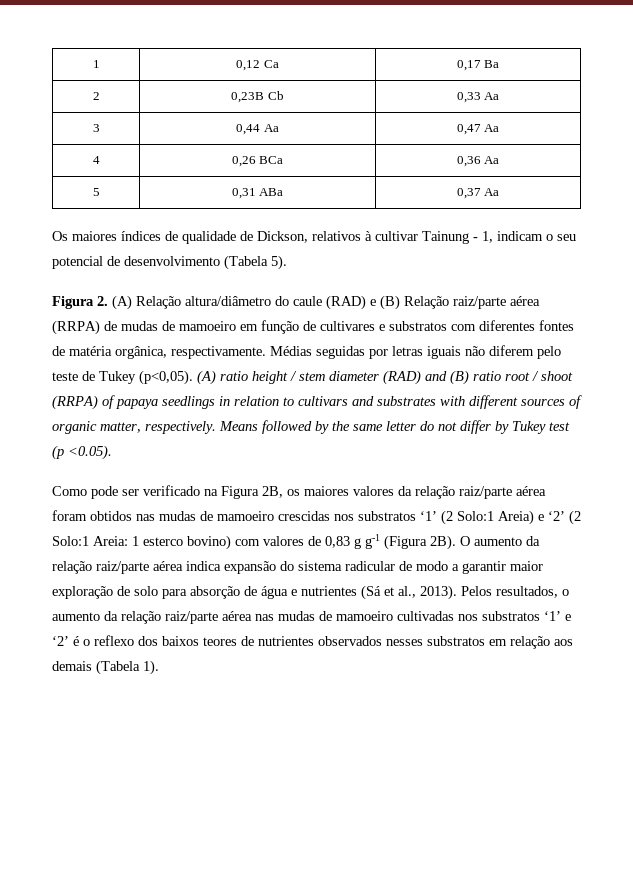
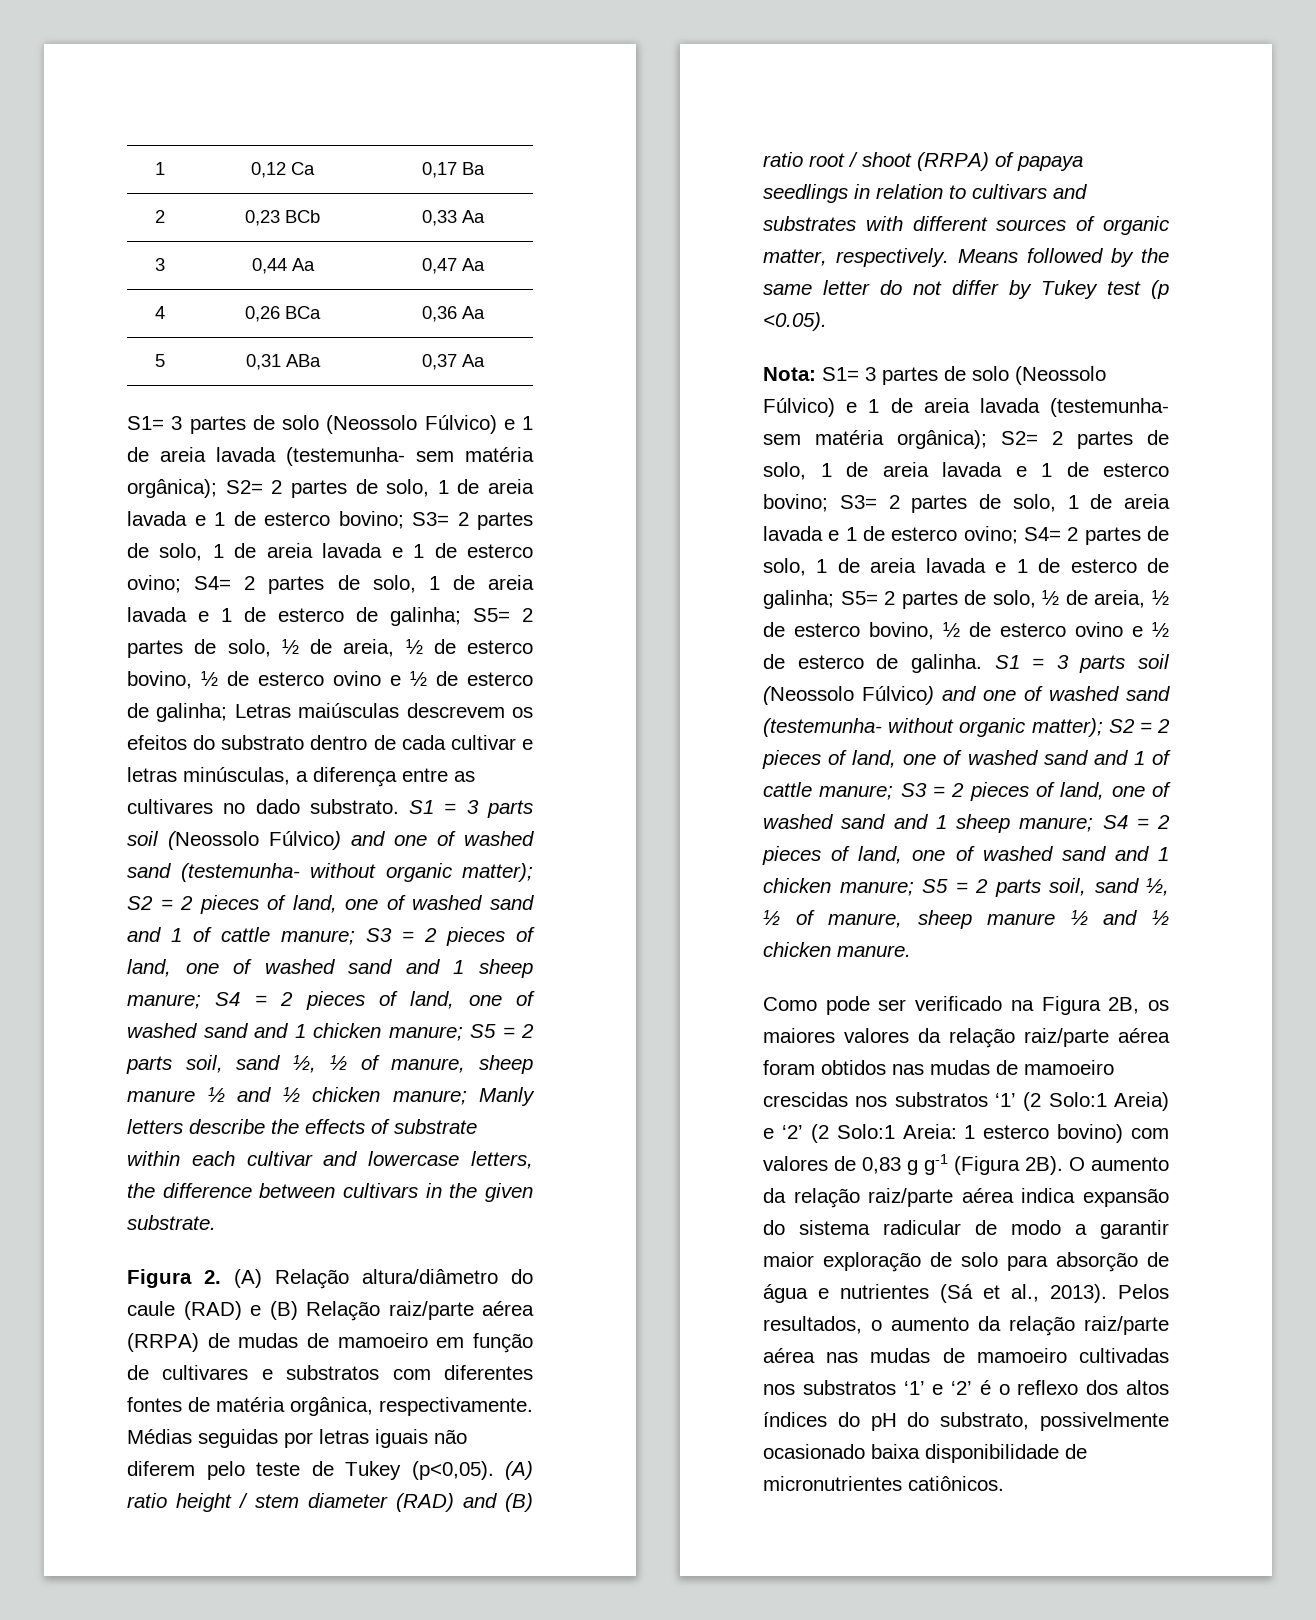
- 2 | 0,23B Cb | 0,33 Aa
+ 2 | 0,23 BCb | 0,33 Aa
- Os maiores índices de qualidade de Dickson, relativos à cultivar Tainung - 1, indicam o seu potencial de desenvolvimento (Tabela 5).
+ S1= 3 partes de solo (Neossolo Fúlvico) e 1 de areia lavada (testemunha- sem matéria orgânica); S2= 2 partes de solo, 1 de areia lavada e 1 de esterco bovino; S3= 2 partes de solo, 1 de areia lavada e 1 de esterco ovino; S4= 2 partes de solo, 1 de areia lavada e 1 de esterco de galinha; S5= 2 partes de solo, ½ de areia, ½ de esterco bovino, ½ de esterco ovino e ½ de esterco de galinha; Letras maiúsculas descrevem os efeitos do substrato dentro de cada cultivar e letras minúsculas, a diferença entre as cultivares no dado substrato. S1 = 3 parts soil (Neossolo Fúlvico) and one of washed sand (testemunha- without organic matter); S2 = 2 pieces of land, one of washed sand and 1 of cattle manure; S3 = 2 pieces of land, one of washed sand and 1 sheep manure; S4 = 2 pieces of land, one of washed sand and 1 chicken manure; S5 = 2 parts soil, sand ½, ½ of manure, sheep manure ½ and ½ chicken manure; Manly letters describe the effects of substrate within each cultivar and lowercase letters, the difference between cultivars in the given substrate.
+ Nota: S1= 3 partes de solo (Neossolo Fúlvico) e 1 de areia lavada (testemunha- sem matéria orgânica); S2= 2 partes de solo, 1 de areia lavada e 1 de esterco bovino; S3= 2 partes de solo, 1 de areia lavada e 1 de esterco ovino; S4= 2 partes de solo, 1 de areia lavada e 1 de esterco de galinha; S5= 2 partes de solo, ½ de areia, ½ de esterco bovino, ½ de esterco ovino e ½ de esterco de galinha. S1 = 3 parts soil (Neossolo Fúlvico) and one of washed sand (testemunha- without organic matter); S2 = 2 pieces of land, one of washed sand and 1 of cattle manure; S3 = 2 pieces of land, one of washed sand and 1 sheep manure; S4 = 2 pieces of land, one of washed sand and 1 chicken manure; S5 = 2 parts soil, sand ½, ½ of manure, sheep manure ½ and ½ chicken manure.
- Pelos resultados, o aumento da relação raiz/parte aérea nas mudas de mamoeiro cultivadas nos substratos ‘1’ e ‘2’ é o reflexo dos baixos teores de nutrientes observados nesses substratos em relação aos demais (Tabela 1).
+ Pelos resultados, o aumento da relação raiz/parte aérea nas mudas de mamoeiro cultivadas nos substratos ‘1’ e ‘2’ é o reflexo dos altos índices do pH do substrato, possivelmente ocasionado baixa disponibilidade de micronutrientes catiônicos.

